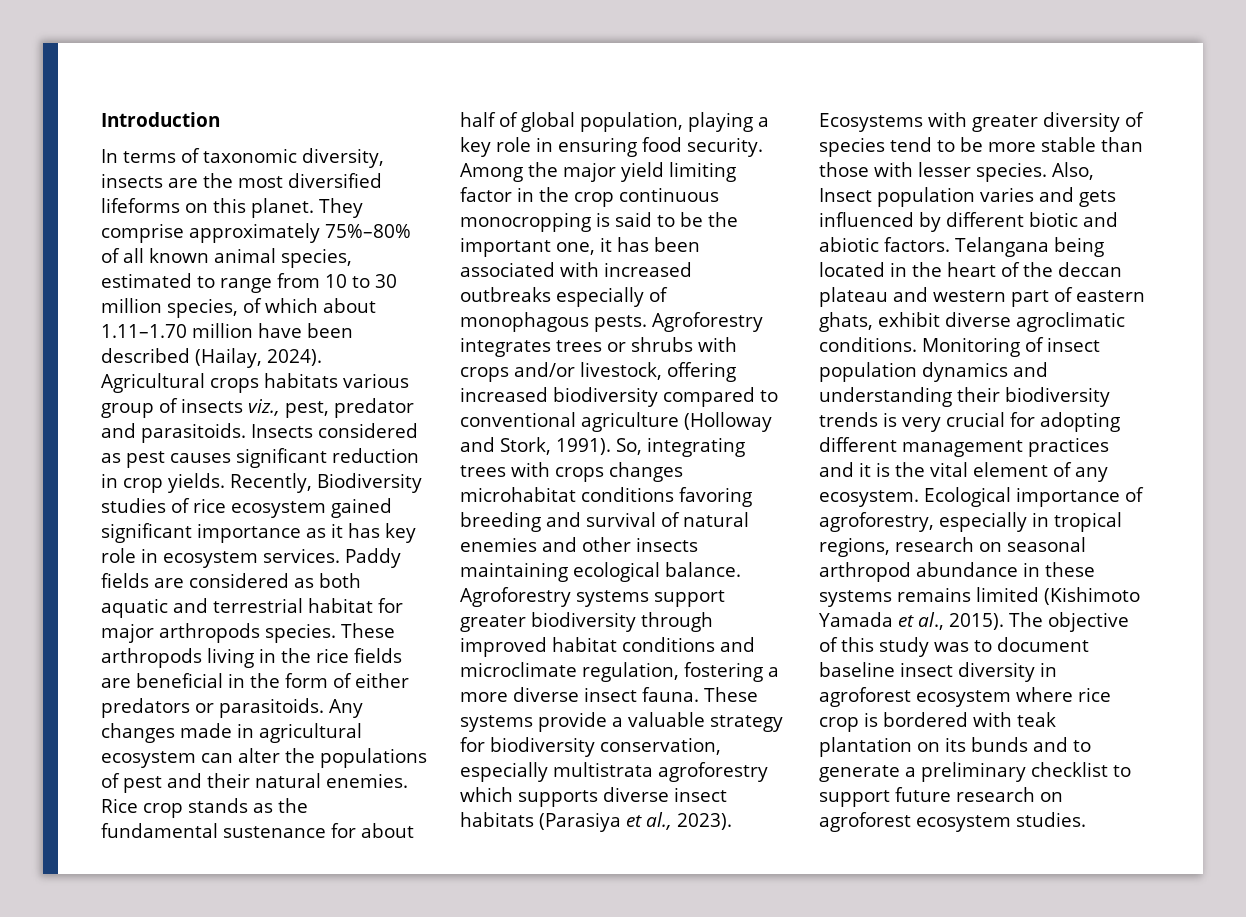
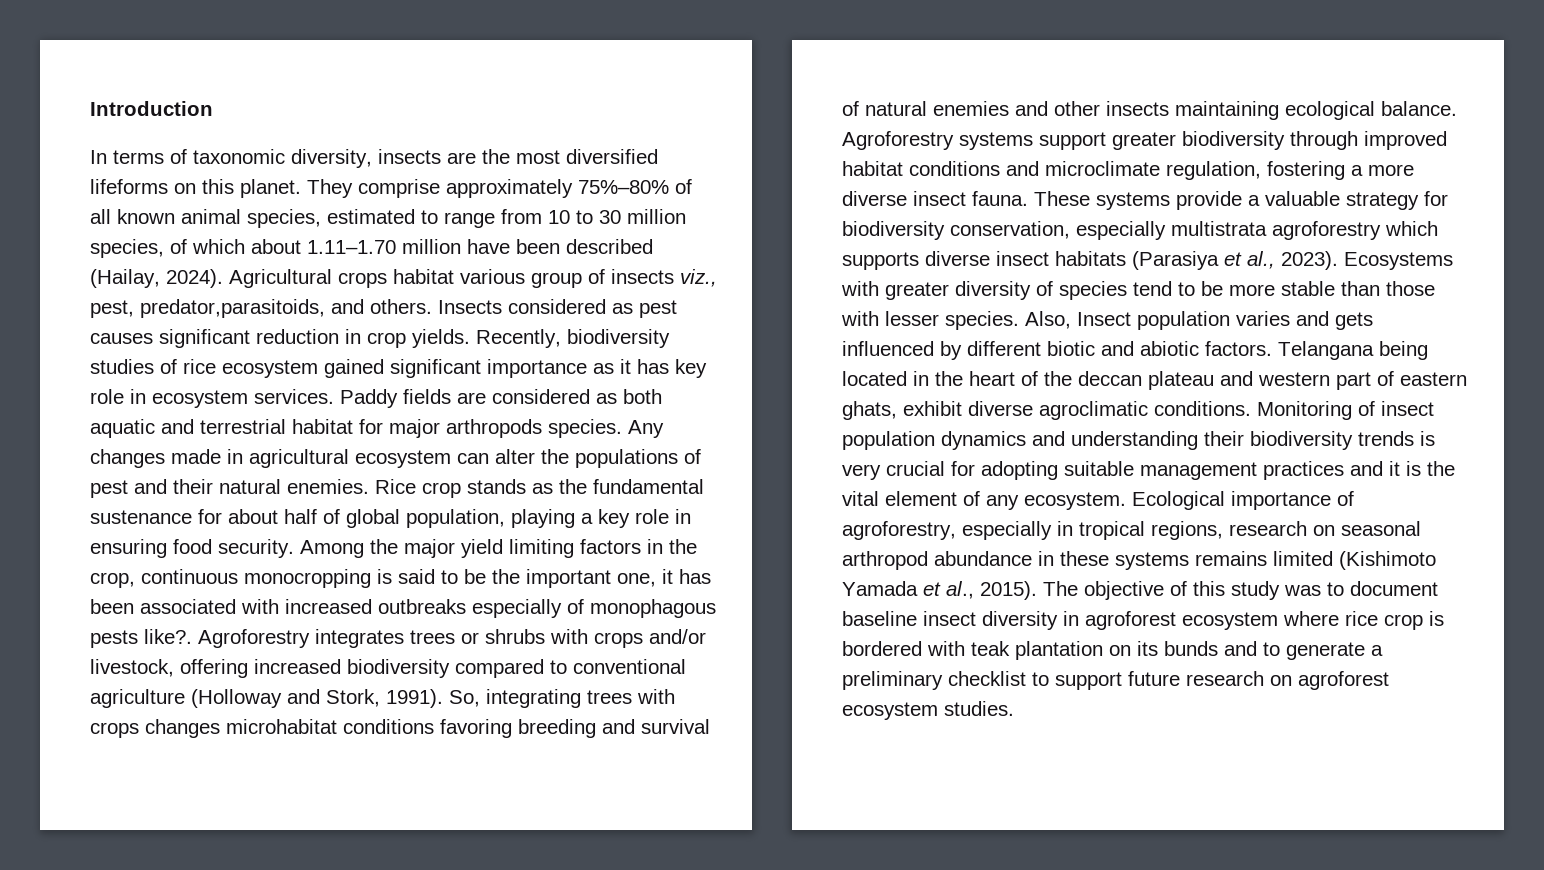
- Agricultural crops habitats various group of insects viz., pest, predator and parasitoids.
+ Agricultural crops habitat various group of insects viz., pest, predator,parasitoids, and others.
- Recently, Biodiversity studies of rice ecosystem gained significant importance as it has key role in ecosystem services.
+ Recently, biodiversity studies of rice ecosystem gained significant importance as it has key role in ecosystem services.
- These arthropods living in the rice fields are beneficial in the form of either predators or parasitoids.
- Among the major yield limiting factor in the crop continuous monocropping is said to be the important one, it has been associated with increased outbreaks especially of monophagous pests.
+ Among the major yield limiting factors in the crop, continuous monocropping is said to be the important one, it has been associated with increased outbreaks especially of monophagous pests like?.
- Monitoring of insect population dynamics and understanding their biodiversity trends is very crucial for adopting different management practices and it is the vital element of any ecosystem.
+ Monitoring of insect population dynamics and understanding their biodiversity trends is very crucial for adopting suitable management practices and it is the vital element of any ecosystem.

